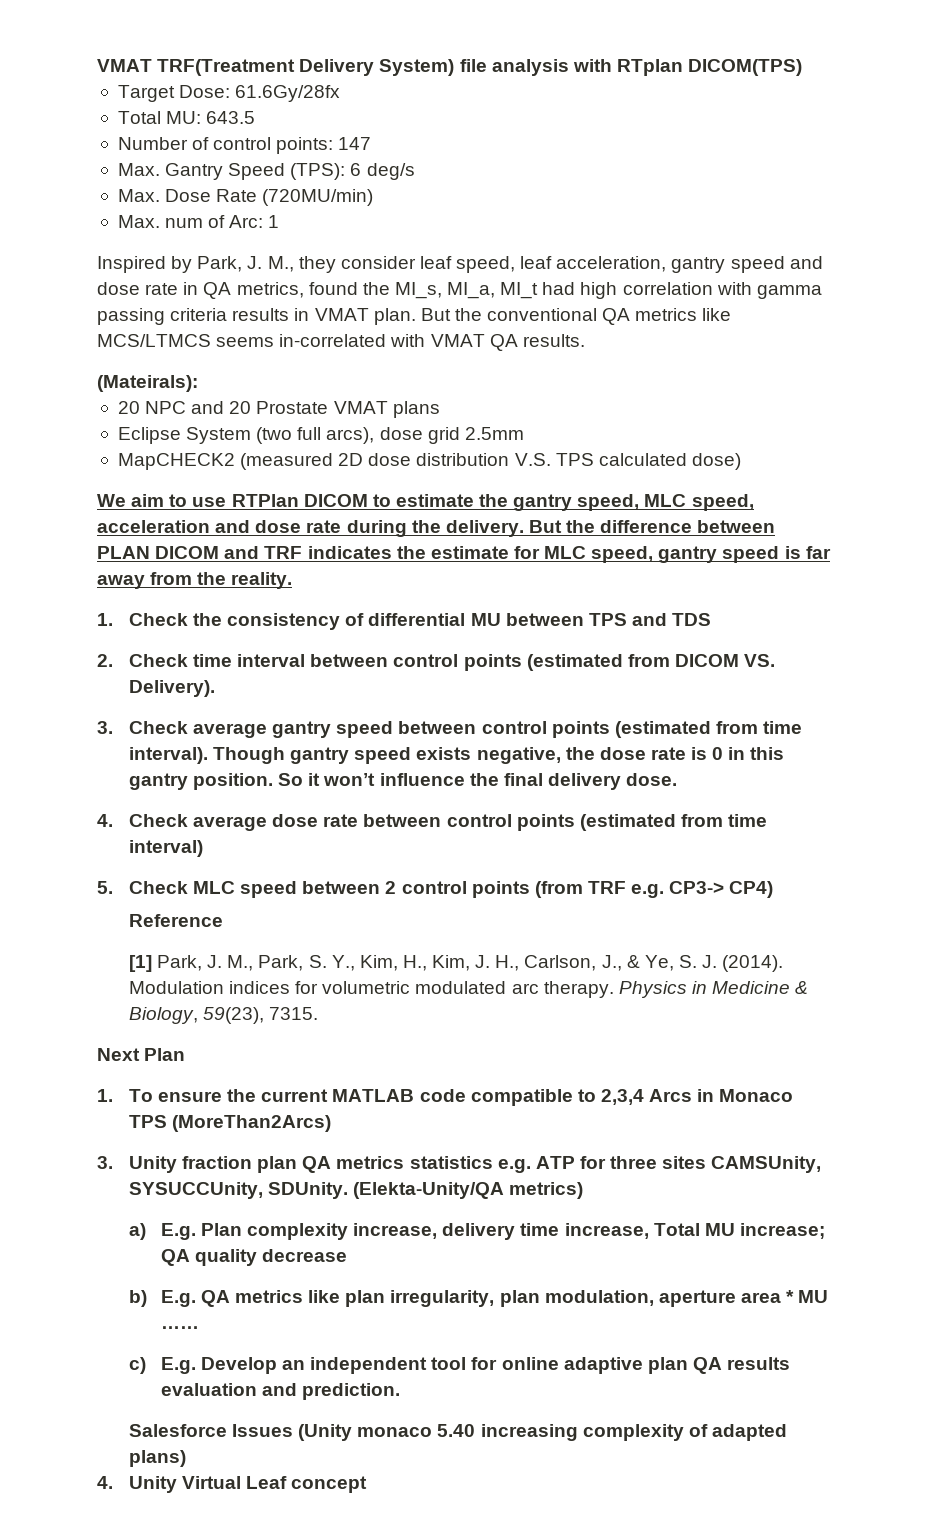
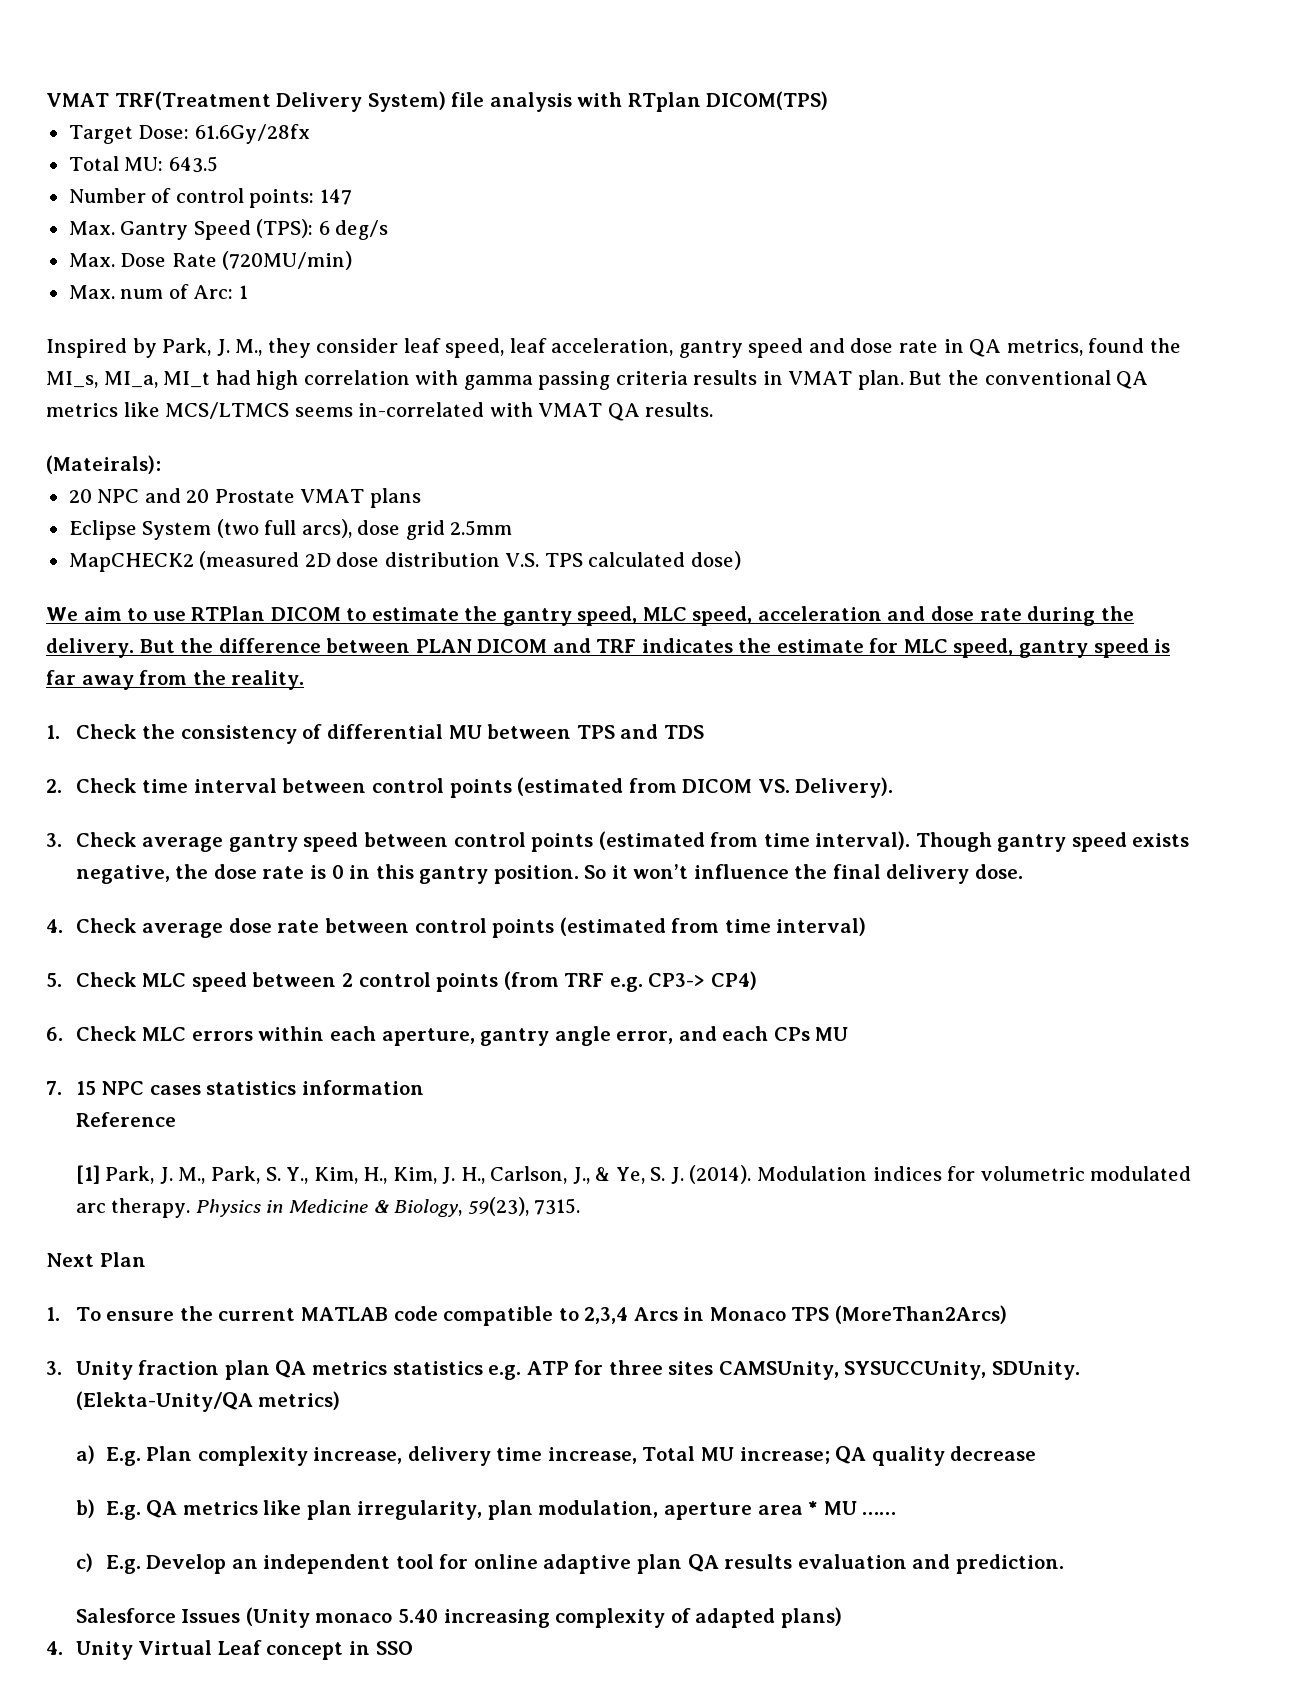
+ 6. Check MLC errors within each aperture, gantry angle error, and each CPs MU
+ 7. 15 NPC cases statistics information
- 4. Unity Virtual Leaf concept
+ 4. Unity Virtual Leaf concept in SSO

